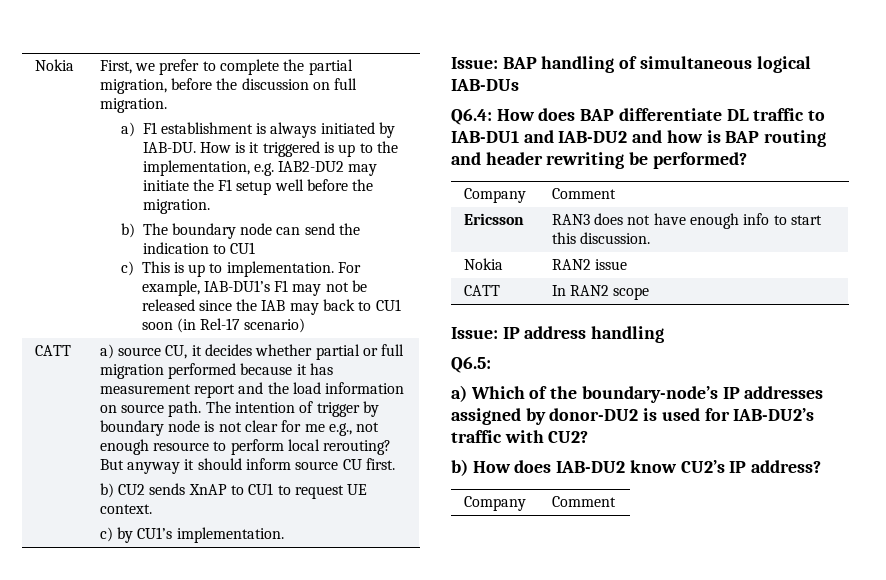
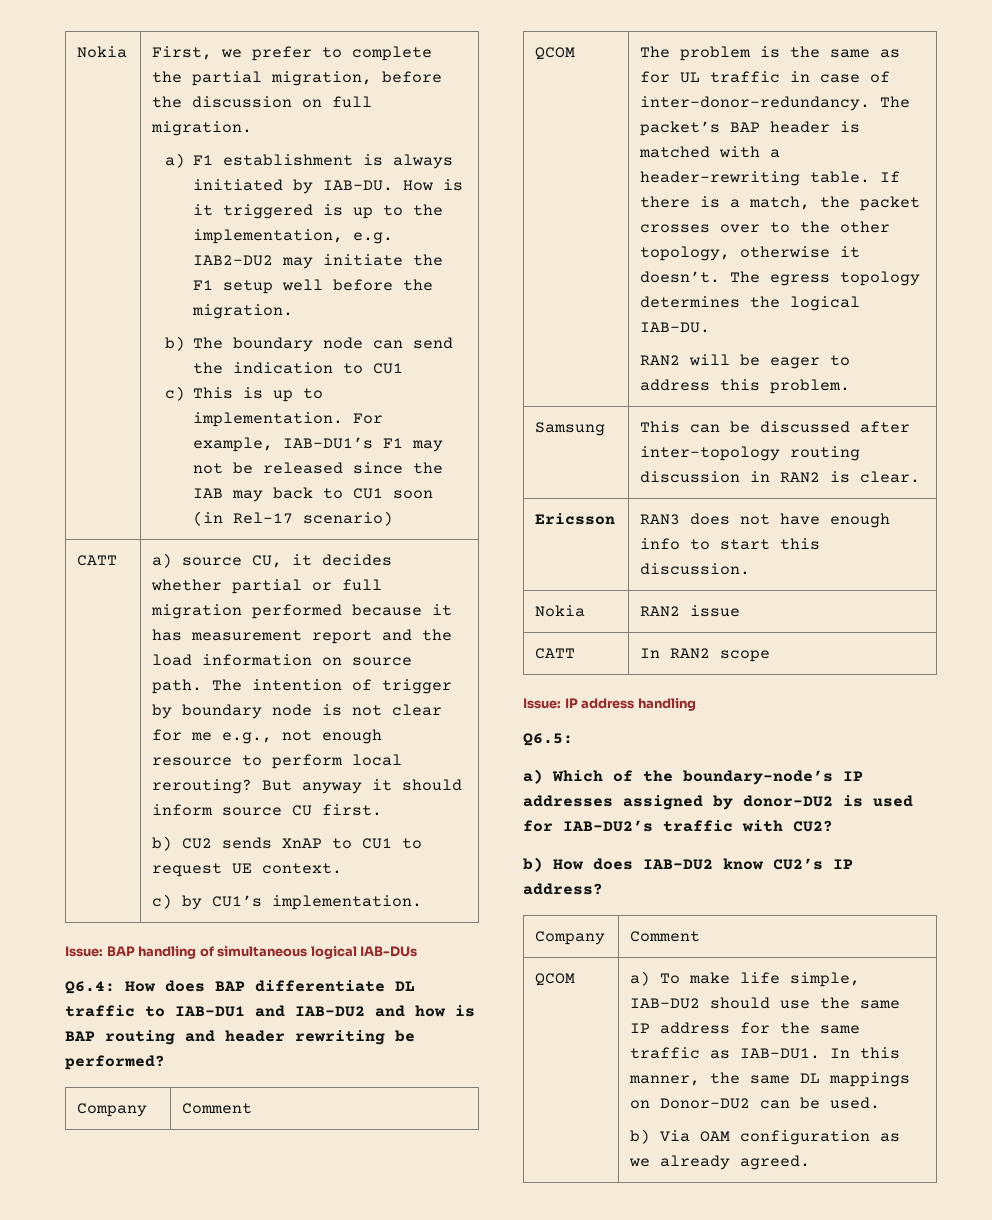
+ QCOM | The problem is the same as for UL traffic in case of inter-donor-redundancy. The packet’s BAP header is matched with a header-rewriting table. If there is a match, the packet crosses over to the other topology, otherwise it doesn’t. The egress topology determines the logical IAB-DU.
+ RAN2 will be eager to address this problem.
+ Samsung | This can be discussed after inter-topology routing discussion in RAN2 is clear.
+ QCOM | a) To make life simple, IAB-DU2 should use the same IP address for the same traffic as IAB-DU1. In this manner, the same DL mappings on Donor-DU2 can be used.
+ b) Via OAM configuration as we already agreed.

